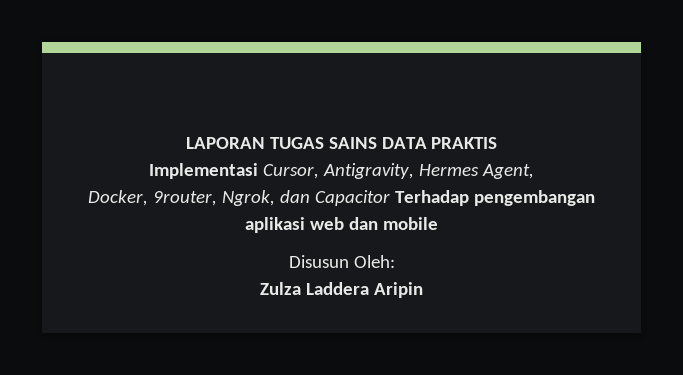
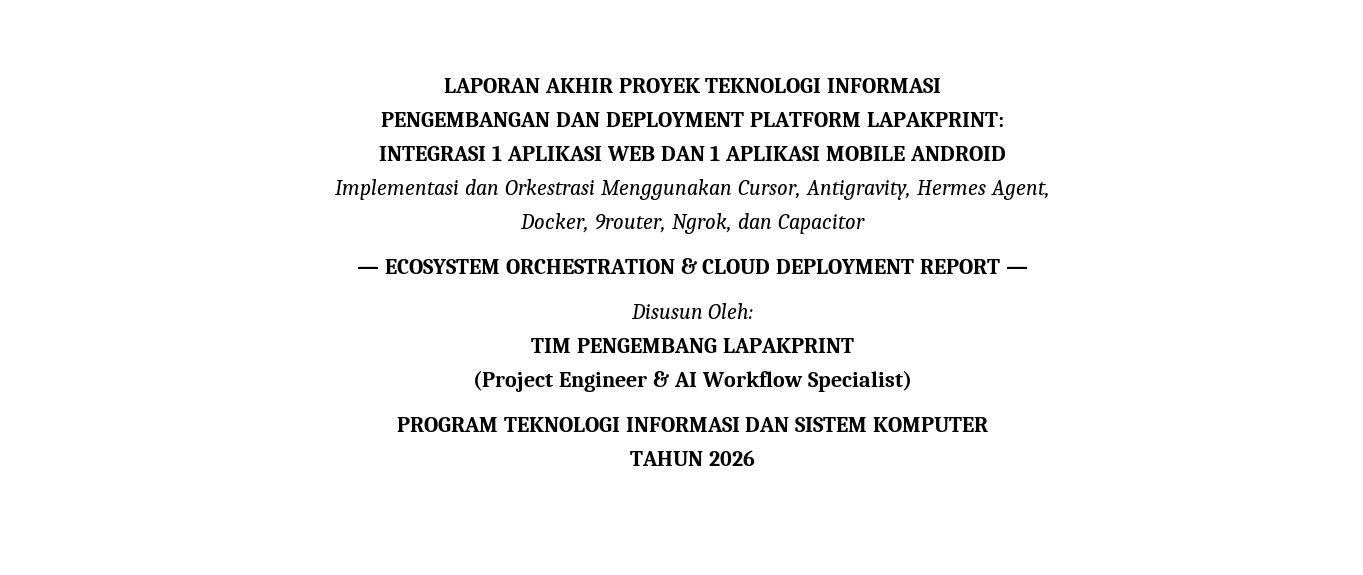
- LAPORAN TUGAS SAINS DATA PRAKTIS
- Implementasi Cursor, Antigravity, Hermes Agent,
+ LAPORAN AKHIR PROYEK TEKNOLOGI INFORMASI
+ PENGEMBANGAN DAN DEPLOYMENT PLATFORM LAPAKPRINT:
+ INTEGRASI 1 APLIKASI WEB DAN 1 APLIKASI MOBILE ANDROID
+ Implementasi dan Orkestrasi Menggunakan Cursor, Antigravity, Hermes Agent,
- Docker, 9router, Ngrok, dan Capacitor Terhadap pengembangan aplikasi web dan mobile
+ Docker, 9router, Ngrok, dan Capacitor
+ — ECOSYSTEM ORCHESTRATION & CLOUD DEPLOYMENT REPORT —
  Disusun Oleh:
- Zulza Laddera Aripin
+ TIM PENGEMBANG LAPAKPRINT
+ (Project Engineer & AI Workflow Specialist)
+ PROGRAM TEKNOLOGI INFORMASI DAN SISTEM KOMPUTER
+ TAHUN 2026

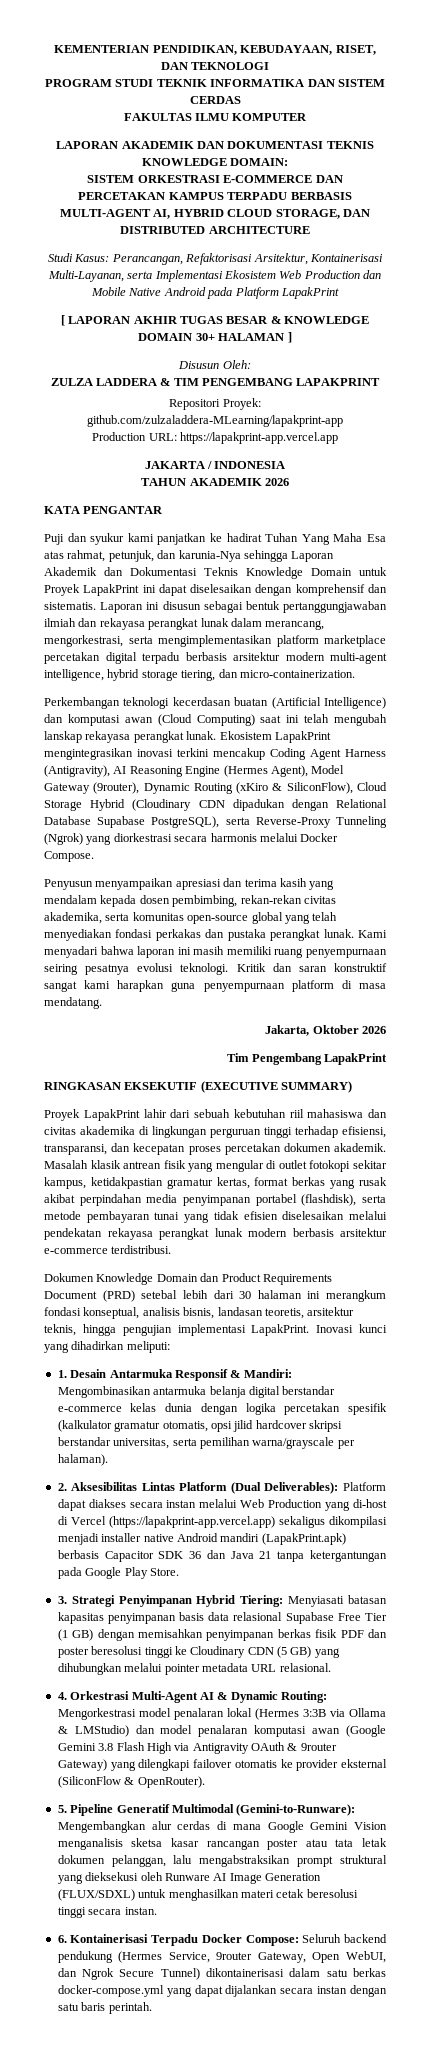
- LAPORAN AKHIR PROYEK TEKNOLOGI INFORMASI
- PENGEMBANGAN DAN DEPLOYMENT PLATFORM LAPAKPRINT:
- INTEGRASI 1 APLIKASI WEB DAN 1 APLIKASI MOBILE ANDROID
- Implementasi dan Orkestrasi Menggunakan Cursor, Antigravity, Hermes Agent,
- Docker, 9router, Ngrok, dan Capacitor
- — ECOSYSTEM ORCHESTRATION & CLOUD DEPLOYMENT REPORT —
+ KEMENTERIAN PENDIDIKAN, KEBUDAYAAN, RISET, DAN TEKNOLOGI
+ PROGRAM STUDI TEKNIK INFORMATIKA DAN SISTEM CERDAS
+ FAKULTAS ILMU KOMPUTER
+ LAPORAN AKADEMIK DAN DOKUMENTASI TEKNIS KNOWLEDGE DOMAIN:
+ SISTEM ORKESTRASI E-COMMERCE DAN PERCETAKAN KAMPUS TERPADU BERBASIS MULTI-AGENT AI, HYBRID CLOUD STORAGE, DAN DISTRIBUTED ARCHITECTURE
+ Studi Kasus: Perancangan, Refaktorisasi Arsitektur, Kontainerisasi Multi-Layanan, serta Implementasi Ekosistem Web Production dan Mobile Native Android pada Platform LapakPrint
+ [ LAPORAN AKHIR TUGAS BESAR & KNOWLEDGE DOMAIN 30+ HALAMAN ]
- TIM PENGEMBANG LAPAKPRINT
+ ZULZA LADDERA & TIM PENGEMBANG LAPAKPRINT
- (Project Engineer & AI Workflow Specialist)
- PROGRAM TEKNOLOGI INFORMASI DAN SISTEM KOMPUTER
+ Repositori Proyek: github.com/zulzaladdera-MLearning/lapakprint-app
+ Production URL: https://lapakprint-app.vercel.app
+ JAKARTA / INDONESIA
- TAHUN 2026
+ TAHUN AKADEMIK 2026
+ KATA PENGANTAR
+ Puji dan syukur kami panjatkan ke hadirat Tuhan Yang Maha Esa atas rahmat, petunjuk, dan karunia-Nya sehingga Laporan Akademik dan Dokumentasi Teknis Knowledge Domain untuk Proyek LapakPrint ini dapat diselesaikan dengan komprehensif dan sistematis. Laporan ini disusun sebagai bentuk pertanggungjawaban ilmiah dan rekayasa perangkat lunak dalam merancang, mengorkestrasi, serta mengimplementasikan platform marketplace percetakan digital terpadu berbasis arsitektur modern multi-agent intelligence, hybrid storage tiering, dan micro-containerization.
+ Perkembangan teknologi kecerdasan buatan (Artificial Intelligence) dan komputasi awan (Cloud Computing) saat ini telah mengubah lanskap rekayasa perangkat lunak. Ekosistem LapakPrint mengintegrasikan inovasi terkini mencakup Coding Agent Harness (Antigravity), AI Reasoning Engine (Hermes Agent), Model Gateway (9router), Dynamic Routing (xKiro & SiliconFlow), Cloud Storage Hybrid (Cloudinary CDN dipadukan dengan Relational Database Supabase PostgreSQL), serta Reverse-Proxy Tunneling (Ngrok) yang diorkestrasi secara harmonis melalui Docker Compose.
+ Penyusun menyampaikan apresiasi dan terima kasih yang mendalam kepada dosen pembimbing, rekan-rekan civitas akademika, serta komunitas open-source global yang telah menyediakan fondasi perkakas dan pustaka perangkat lunak. Kami menyadari bahwa laporan ini masih memiliki ruang penyempurnaan seiring pesatnya evolusi teknologi. Kritik dan saran konstruktif sangat kami harapkan guna penyempurnaan platform di masa mendatang.
+ Jakarta, Oktober 2026
+ Tim Pengembang LapakPrint
+ RINGKASAN EKSEKUTIF (EXECUTIVE SUMMARY)
+ Proyek LapakPrint lahir dari sebuah kebutuhan riil mahasiswa dan civitas akademika di lingkungan perguruan tinggi terhadap efisiensi, transparansi, dan kecepatan proses percetakan dokumen akademik. Masalah klasik antrean fisik yang mengular di outlet fotokopi sekitar kampus, ketidakpastian gramatur kertas, format berkas yang rusak akibat perpindahan media penyimpanan portabel (flashdisk), serta metode pembayaran tunai yang tidak efisien diselesaikan melalui pendekatan rekayasa perangkat lunak modern berbasis arsitektur e-commerce terdistribusi.
+ Dokumen Knowledge Domain dan Product Requirements Document (PRD) setebal lebih dari 30 halaman ini merangkum fondasi konseptual, analisis bisnis, landasan teoretis, arsitektur teknis, hingga pengujian implementasi LapakPrint. Inovasi kunci yang dihadirkan meliputi:
+ 1. Desain Antarmuka Responsif & Mandiri: Mengombinasikan antarmuka belanja digital berstandar e-commerce kelas dunia dengan logika percetakan spesifik (kalkulator gramatur otomatis, opsi jilid hardcover skripsi berstandar universitas, serta pemilihan warna/grayscale per halaman).
+ 2. Aksesibilitas Lintas Platform (Dual Deliverables): Platform dapat diakses secara instan melalui Web Production yang di-host di Vercel (https://lapakprint-app.vercel.app) sekaligus dikompilasi menjadi installer native Android mandiri (LapakPrint.apk) berbasis Capacitor SDK 36 dan Java 21 tanpa ketergantungan pada Google Play Store.
+ 3. Strategi Penyimpanan Hybrid Tiering: Menyiasati batasan kapasitas penyimpanan basis data relasional Supabase Free Tier (1 GB) dengan memisahkan penyimpanan berkas fisik PDF dan poster beresolusi tinggi ke Cloudinary CDN (5 GB) yang dihubungkan melalui pointer metadata URL relasional.
+ 4. Orkestrasi Multi-Agent AI & Dynamic Routing: Mengorkestrasi model penalaran lokal (Hermes 3:3B via Ollama & LMStudio) dan model penalaran komputasi awan (Google Gemini 3.8 Flash High via Antigravity OAuth & 9router Gateway) yang dilengkapi failover otomatis ke provider eksternal (SiliconFlow & OpenRouter).
+ 5. Pipeline Generatif Multimodal (Gemini-to-Runware): Mengembangkan alur cerdas di mana Google Gemini Vision menganalisis sketsa kasar rancangan poster atau tata letak dokumen pelanggan, lalu mengabstraksikan prompt struktural yang dieksekusi oleh Runware AI Image Generation (FLUX/SDXL) untuk menghasilkan materi cetak beresolusi tinggi secara instan.
+ 6. Kontainerisasi Terpadu Docker Compose: Seluruh backend pendukung (Hermes Service, 9router Gateway, Open WebUI, dan Ngrok Secure Tunnel) dikontainerisasi dalam satu berkas docker-compose.yml yang dapat dijalankan secara instan dengan satu baris perintah.

